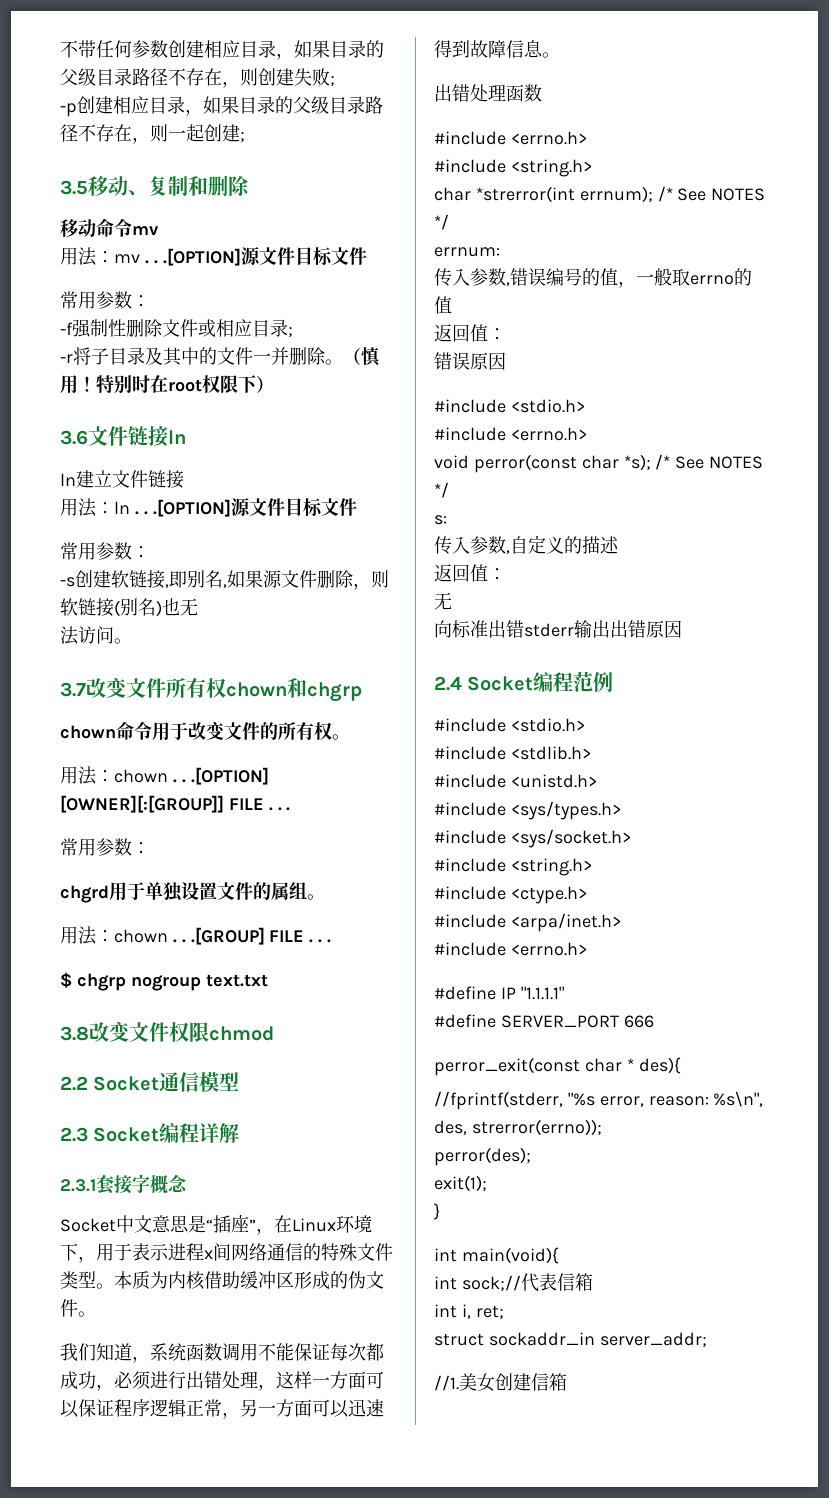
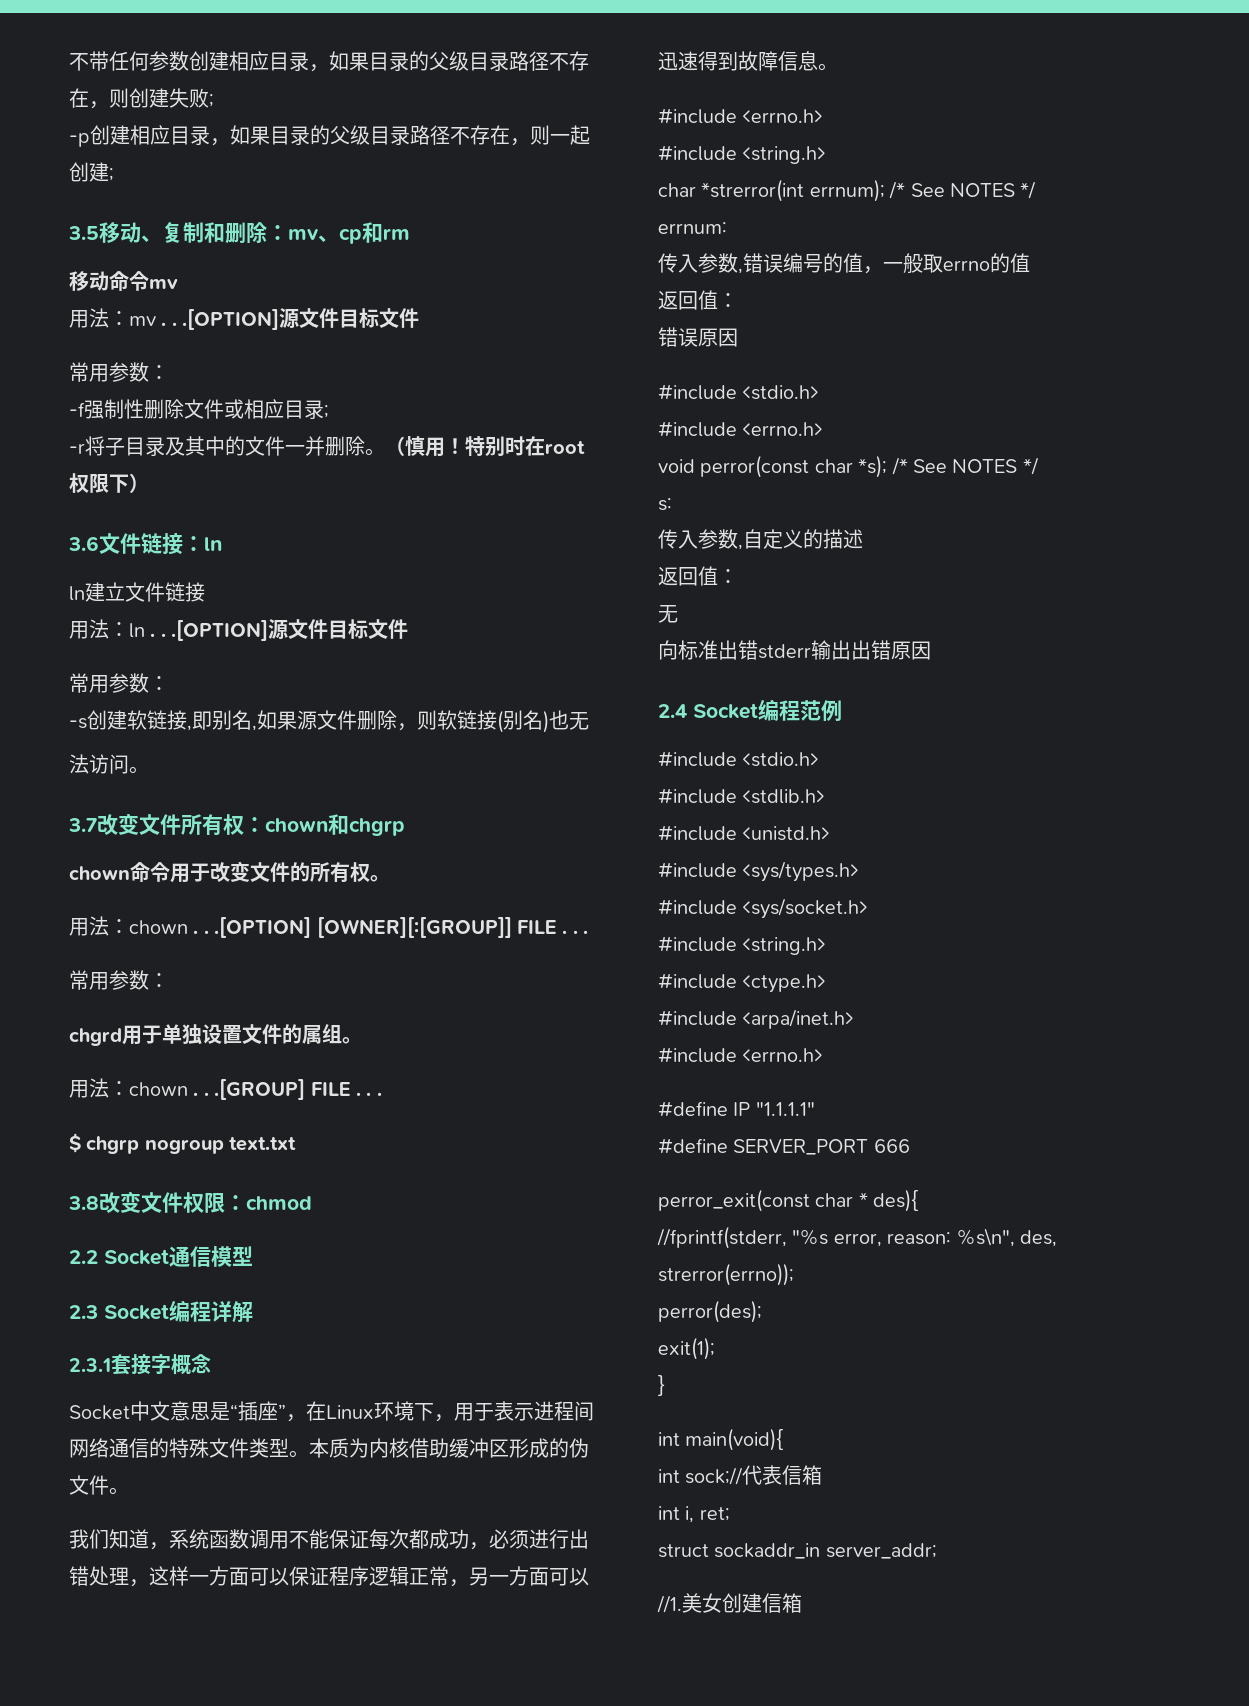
- 3.5移动、复制和删除
+ 3.5移动、复制和删除：mv、cp和rm
- 3.6文件链接ln
+ 3.6文件链接：ln
- 3.7改变文件所有权chown和chgrp
+ 3.7改变文件所有权：chown和chgrp
- 3.8改变文件权限chmod
+ 3.8改变文件权限：chmod
- Socket中文意思是“插座”，在Linux环境下，用于表示进程x间网络通信的特殊文件类型。
+ Socket中文意思是“插座”，在Linux环境下，用于表示进程间网络通信的特殊文件类型。
- 出错处理函数

